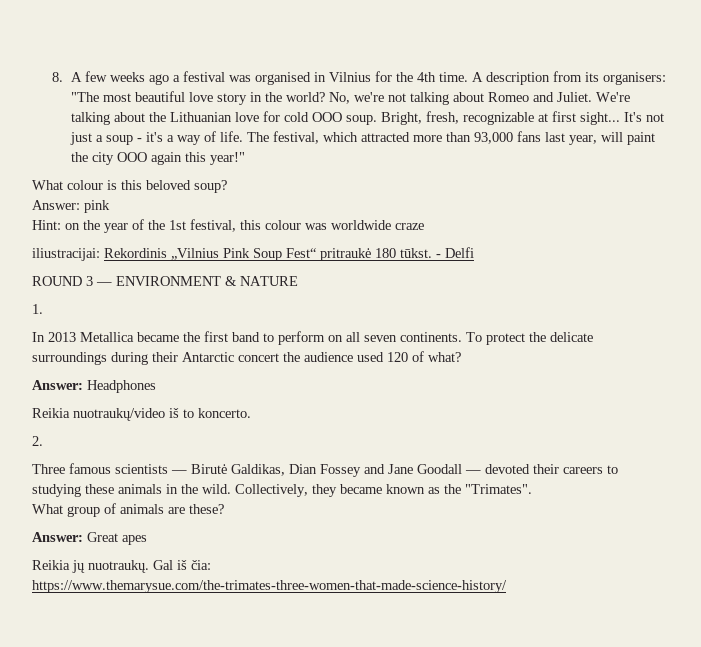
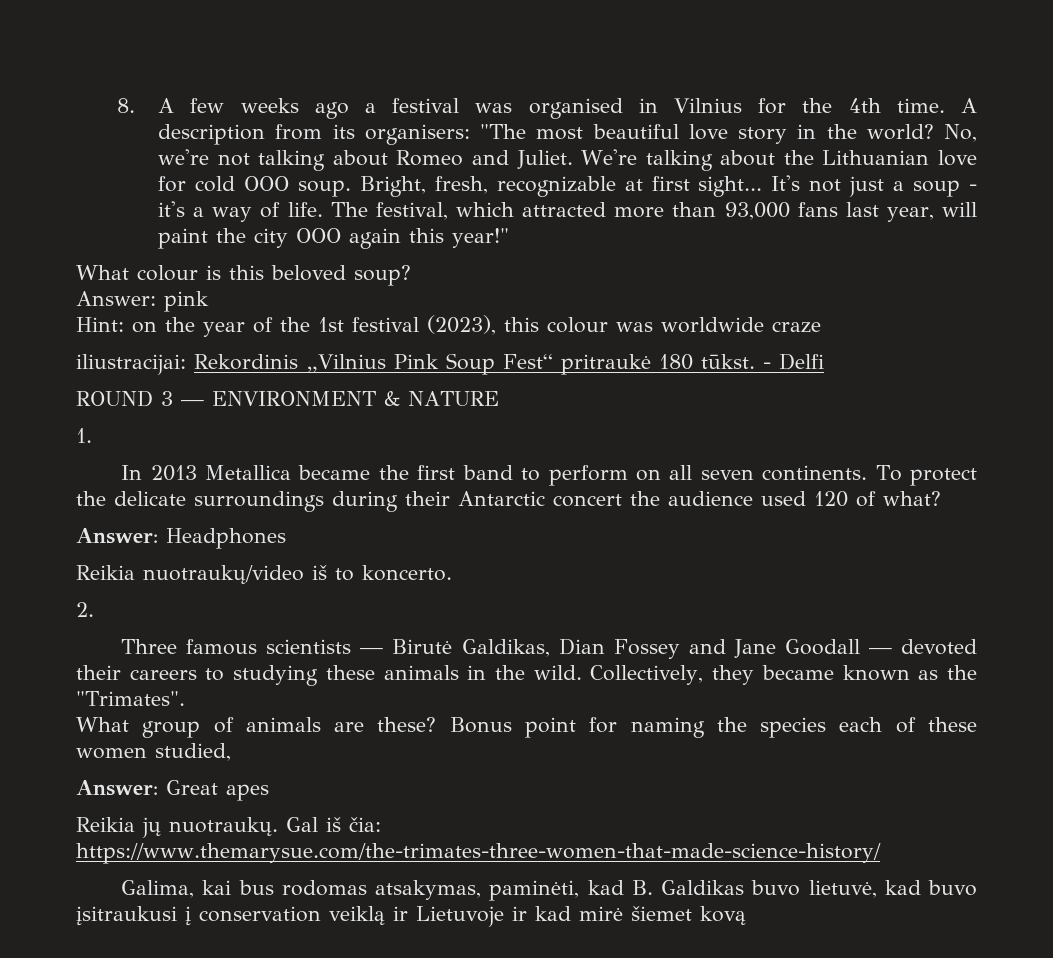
- Hint: on the year of the 1st festival, this colour was worldwide craze
+ Hint: on the year of the 1st festival (2023), this colour was worldwide craze
+ Bonus point for naming the species each of these women studied,
+ Galima, kai bus rodomas atsakymas, paminėti, kad B. Galdikas buvo lietuvė, kad buvo įsitraukusi į conservation veiklą ir Lietuvoje ir kad mirė šiemet kovą

